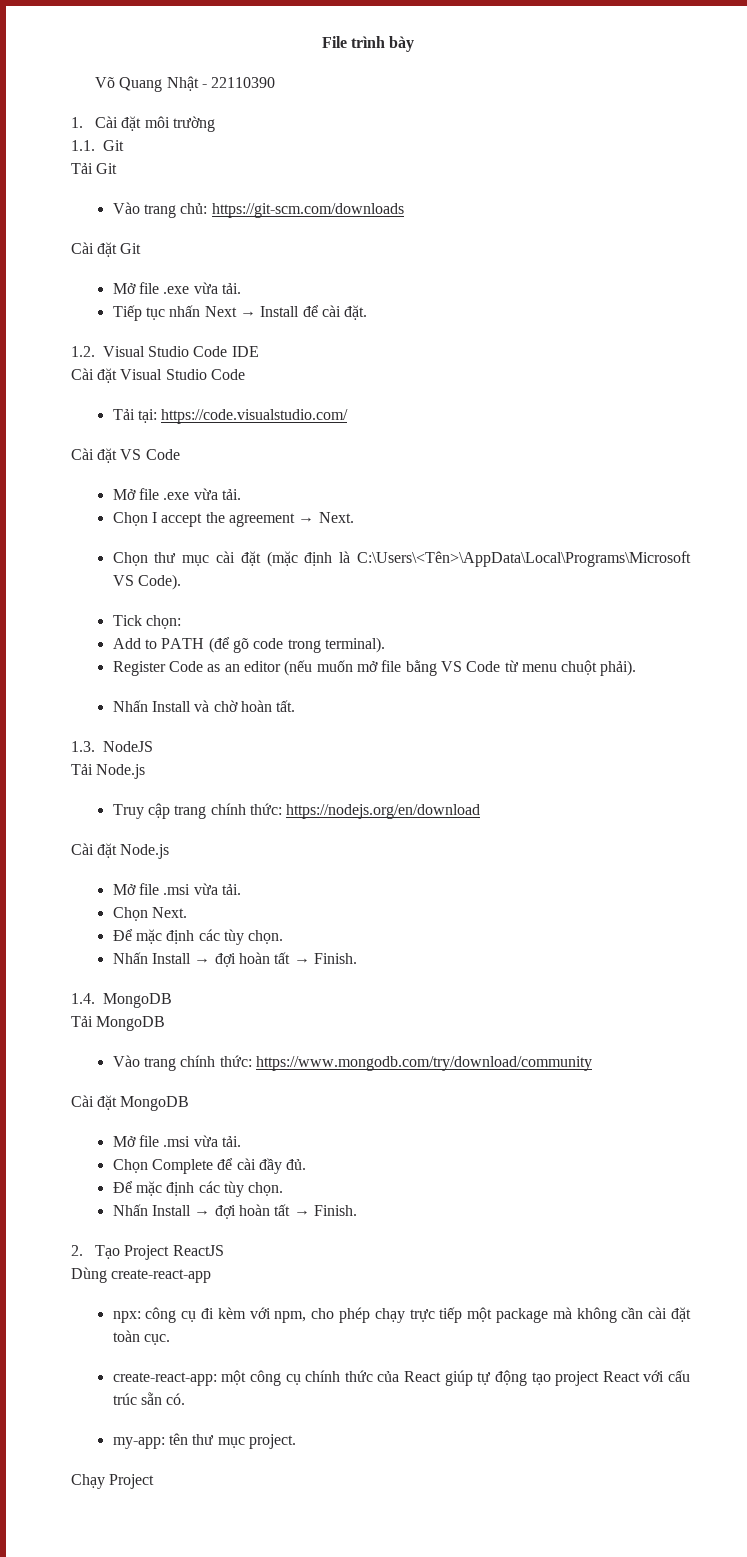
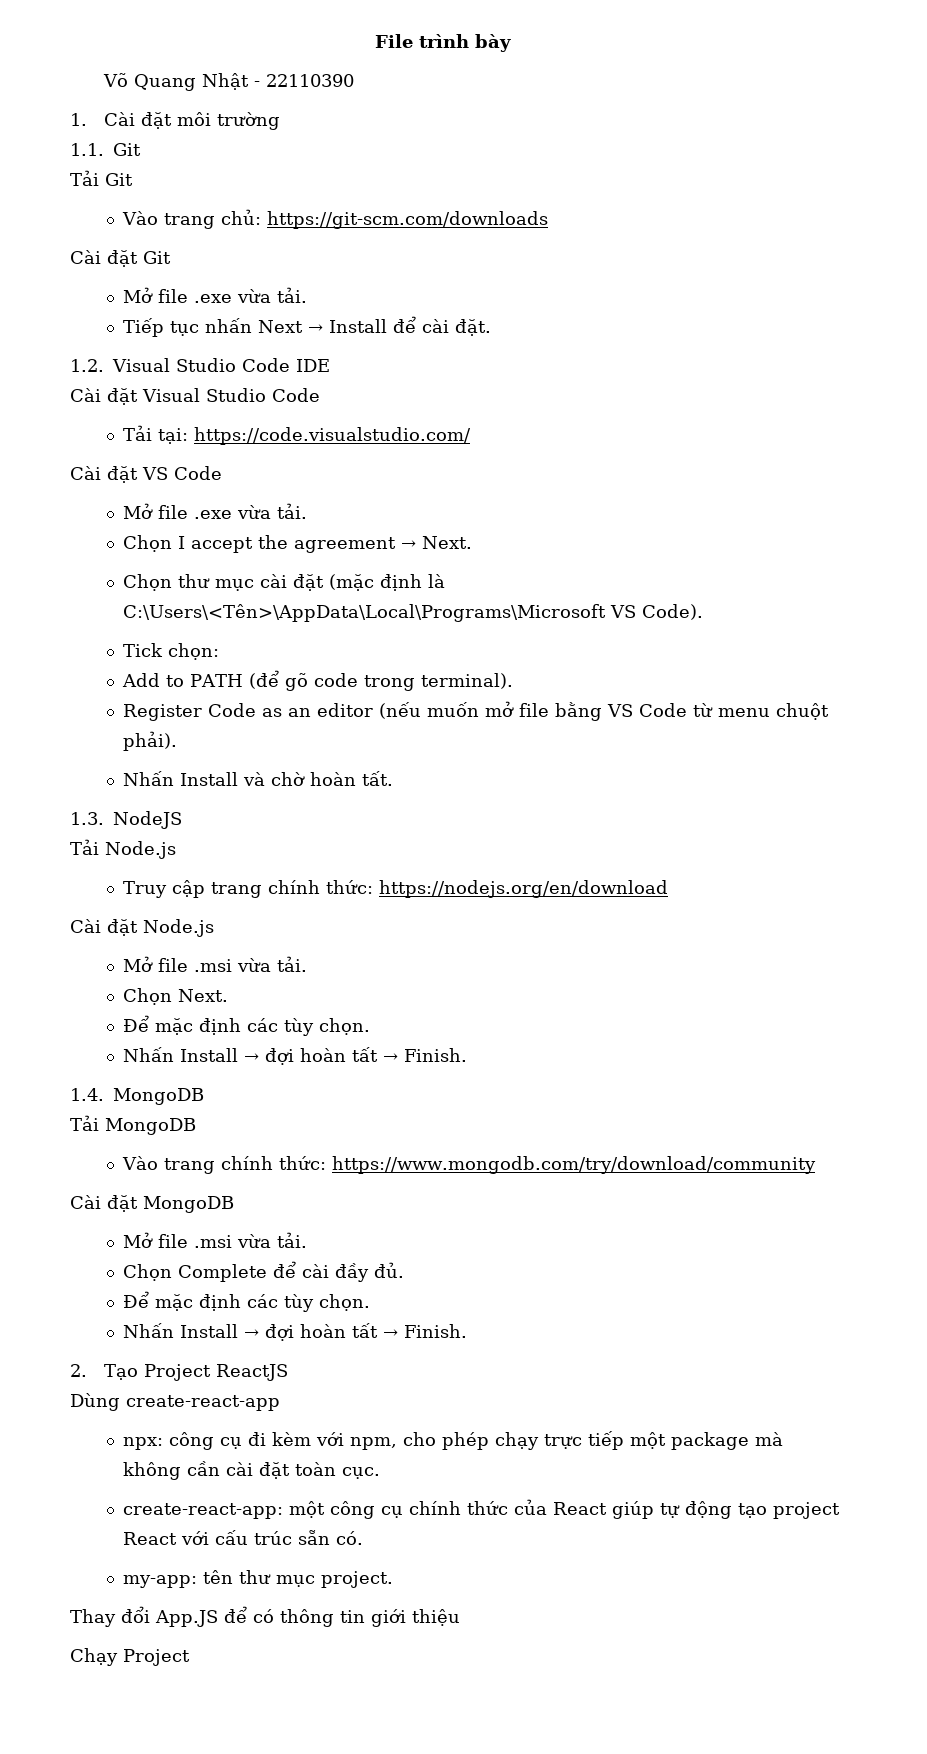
+ Thay đổi App.JS để có thông tin giới thiệu

